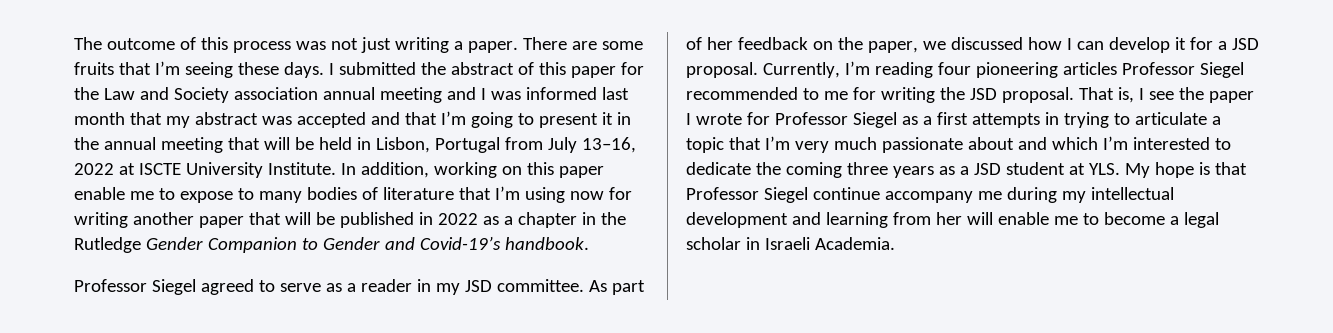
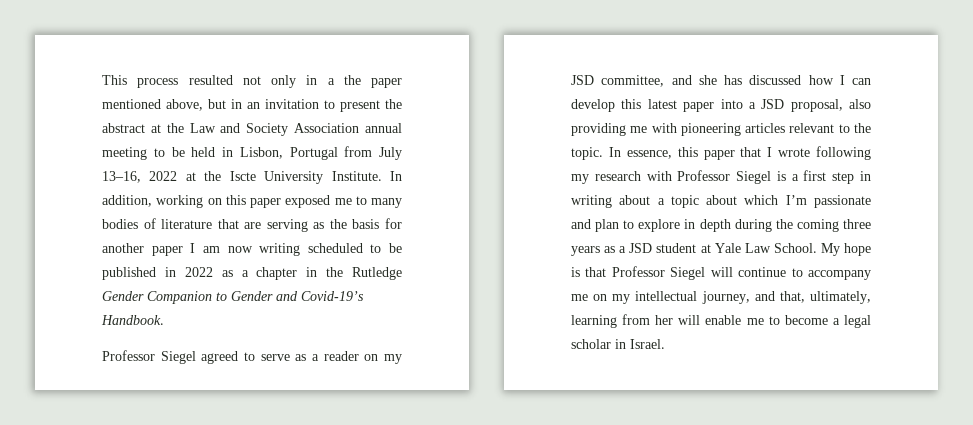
- The outcome of this process was not just writing a paper. There are some fruits that I’m seeing these days. I submitted the abstract of this paper for the Law and Society association annual meeting and I was informed last month that my abstract was accepted and that I’m going to present it in the annual meeting that will be held in Lisbon, Portugal from July 13–16, 2022 at ISCTE University Institute.
+ This process resulted not only in a the paper mentioned above, but in an invitation to present the abstract at the Law and Society Association annual meeting to be held in Lisbon, Portugal from July 13–16, 2022 at the Iscte University Institute.
- In addition, working on this paper enable me to expose to many bodies of literature that I’m using now for writing another paper that will be published in 2022 as a chapter in the Rutledge Gender Companion to Gender and Covid-19’s handbook.
+ In addition, working on this paper exposed me to many bodies of literature that are serving as the basis for another paper I am now writing scheduled to be published in 2022 as a chapter in the Rutledge Gender Companion to Gender and Covid-19’s Handbook.
- Professor Siegel agreed to serve as a reader in my JSD committee. As part of her feedback on the paper, we discussed how I can develop it for a JSD proposal. Currently, I’m reading four pioneering articles Professor Siegel recommended to me for writing the JSD proposal. That is, I see the paper I wrote for Professor Siegel as a first attempts in trying to articulate a topic that I’m very much passionate about and which I’m interested to dedicate the coming three years as a JSD student at YLS. My hope is that Professor Siegel continue accompany me during my intellectual development and learning from her will enable me to become a legal scholar in Israeli Academia.
+ Professor Siegel agreed to serve as a reader on my JSD committee, and she has discussed how I can develop this latest paper into a JSD proposal, also providing me with pioneering articles relevant to the topic. In essence, this paper that I wrote following my research with Professor Siegel is a first step in writing about a topic about which I’m passionate and plan to explore in depth during the coming three years as a JSD student at Yale Law School. My hope is that Professor Siegel will continue to accompany me on my intellectual journey, and that, ultimately, learning from her will enable me to become a legal scholar in Israel.

